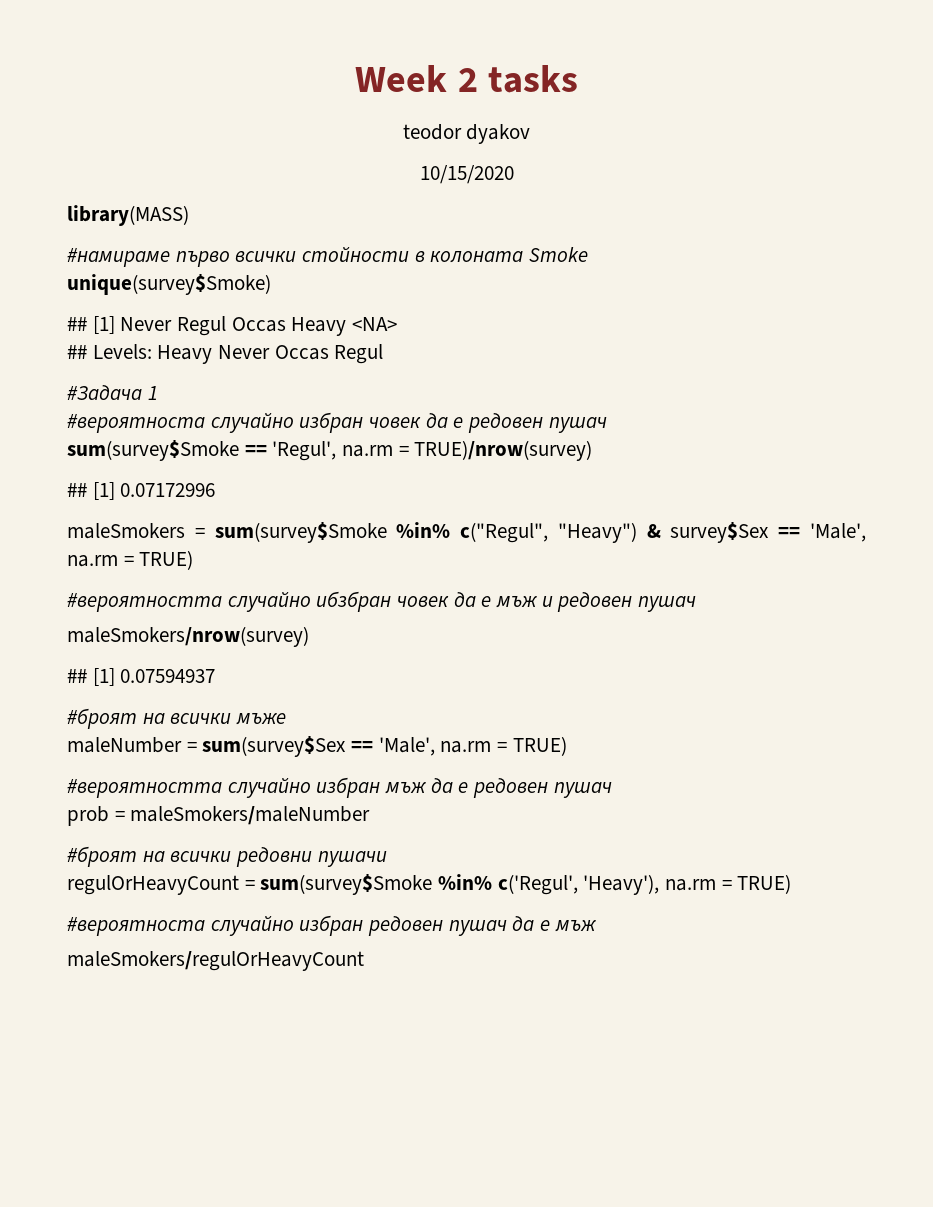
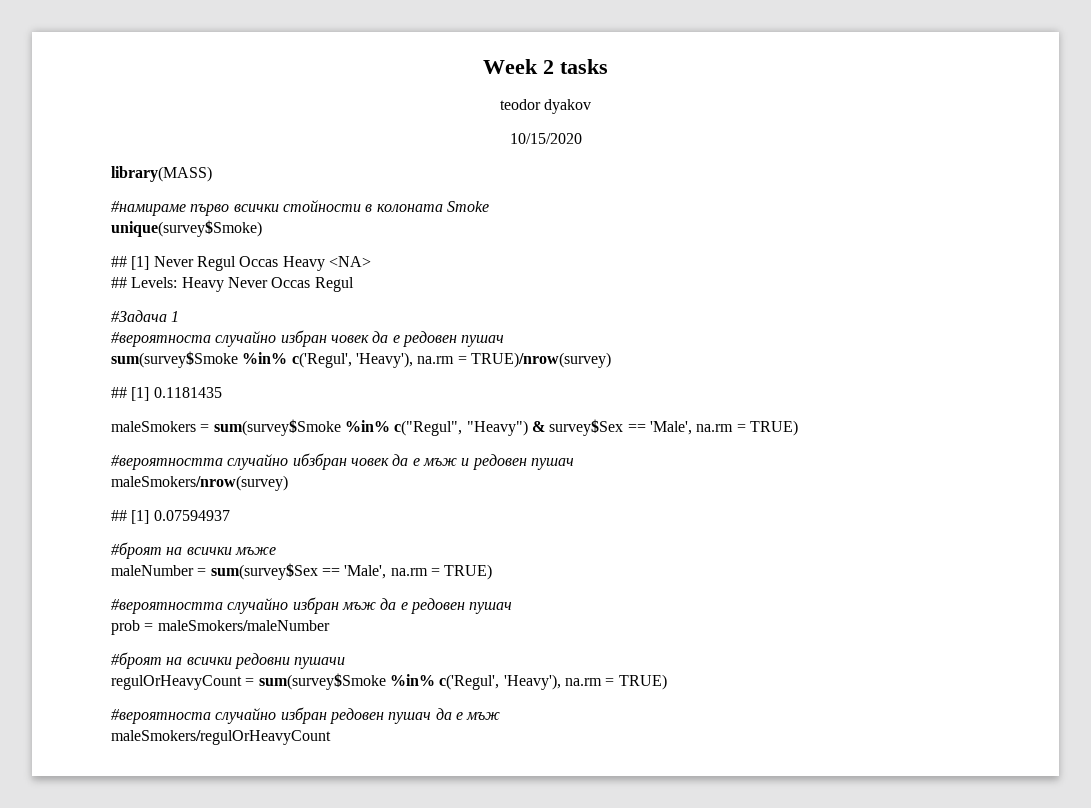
- sum(survey$Smoke == 'Regul', na.rm = TRUE)/nrow(survey)
+ sum(survey$Smoke %in% c('Regul', 'Heavy'), na.rm = TRUE)/nrow(survey)
- ## [1] 0.07172996
+ ## [1] 0.1181435

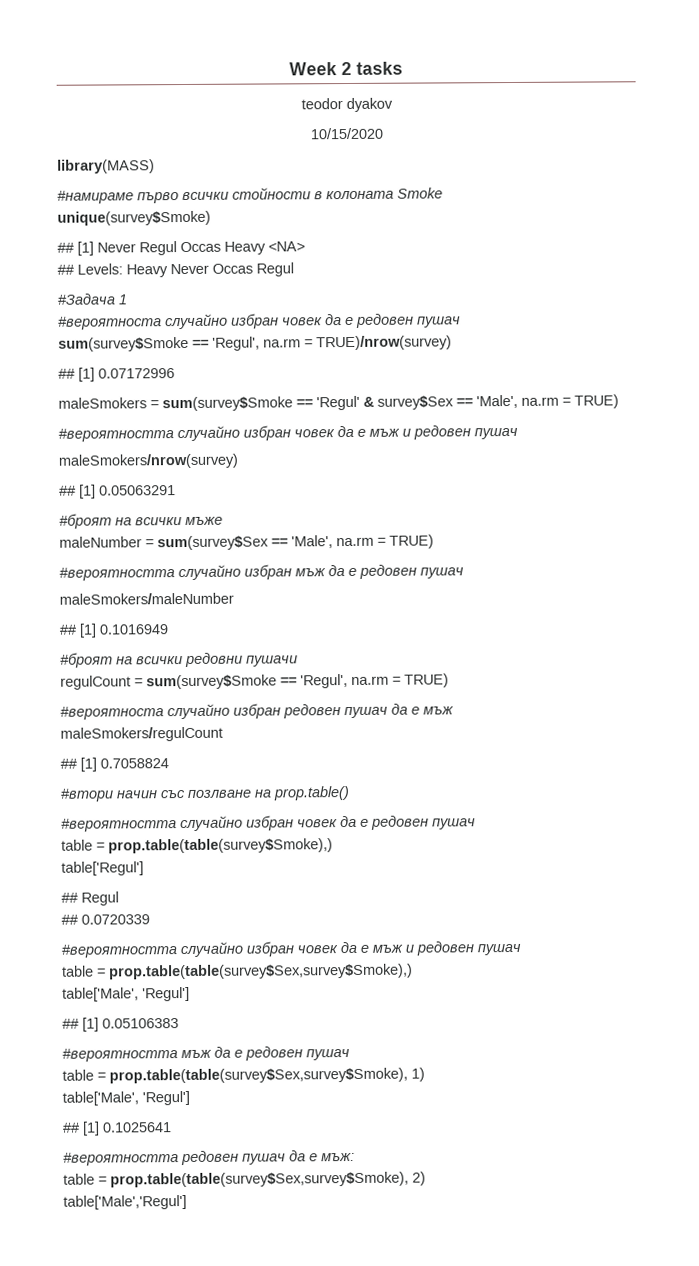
- sum(survey$Smoke %in% c('Regul', 'Heavy'), na.rm = TRUE)/nrow(survey)
+ sum(survey$Smoke == 'Regul', na.rm = TRUE)/nrow(survey)
- ## [1] 0.1181435
+ ## [1] 0.07172996
- maleSmokers = sum(survey$Smoke %in% c("Regul", "Heavy") & survey$Sex == 'Male', na.rm = TRUE)
- #вероятността случайно ибзбран човек да е мъж и редовен пушач
+ maleSmokers = sum(survey$Smoke == 'Regul' & survey$Sex == 'Male', na.rm = TRUE)
+ #вероятността случайно избран човек да е мъж и редовен пушач
- ## [1] 0.07594937
+ ## [1] 0.05063291
- prob = maleSmokers/maleNumber
+ maleSmokers/maleNumber
+ ## [1] 0.1016949
- regulOrHeavyCount = sum(survey$Smoke %in% c('Regul', 'Heavy'), na.rm = TRUE)
+ regulCount = sum(survey$Smoke == 'Regul', na.rm = TRUE)
- maleSmokers/regulOrHeavyCount
+ maleSmokers/regulCount
+ ## [1] 0.7058824
+ #втори начин със позлване на prop.table()
+ #вероятността случайно избран човек да е редовен пушач
+ table = prop.table(table(survey$Smoke),)
+ table['Regul']
+ ## Regul
+ ## 0.0720339
+ #вероятността случайно избран човек да е мъж и редовен пушач
+ table = prop.table(table(survey$Sex,survey$Smoke),)
+ table['Male', 'Regul']
+ ## [1] 0.05106383
+ #вероятносттa мъж да е редовен пушач
+ table = prop.table(table(survey$Sex,survey$Smoke), 1)
+ table['Male', 'Regul']
+ ## [1] 0.1025641
+ #вероятността редовен пушач да е мъж:
+ table = prop.table(table(survey$Sex,survey$Smoke), 2)
+ table['Male','Regul']

